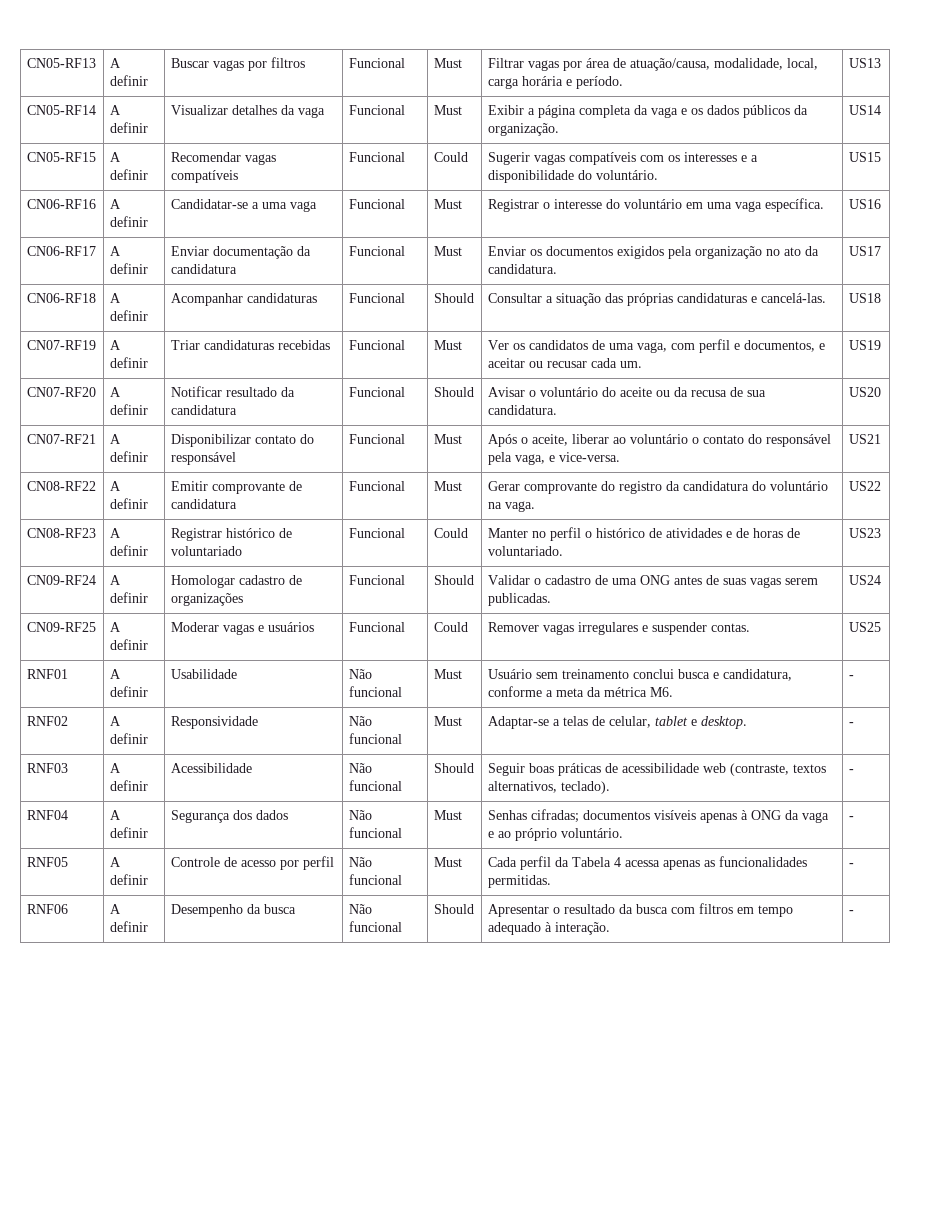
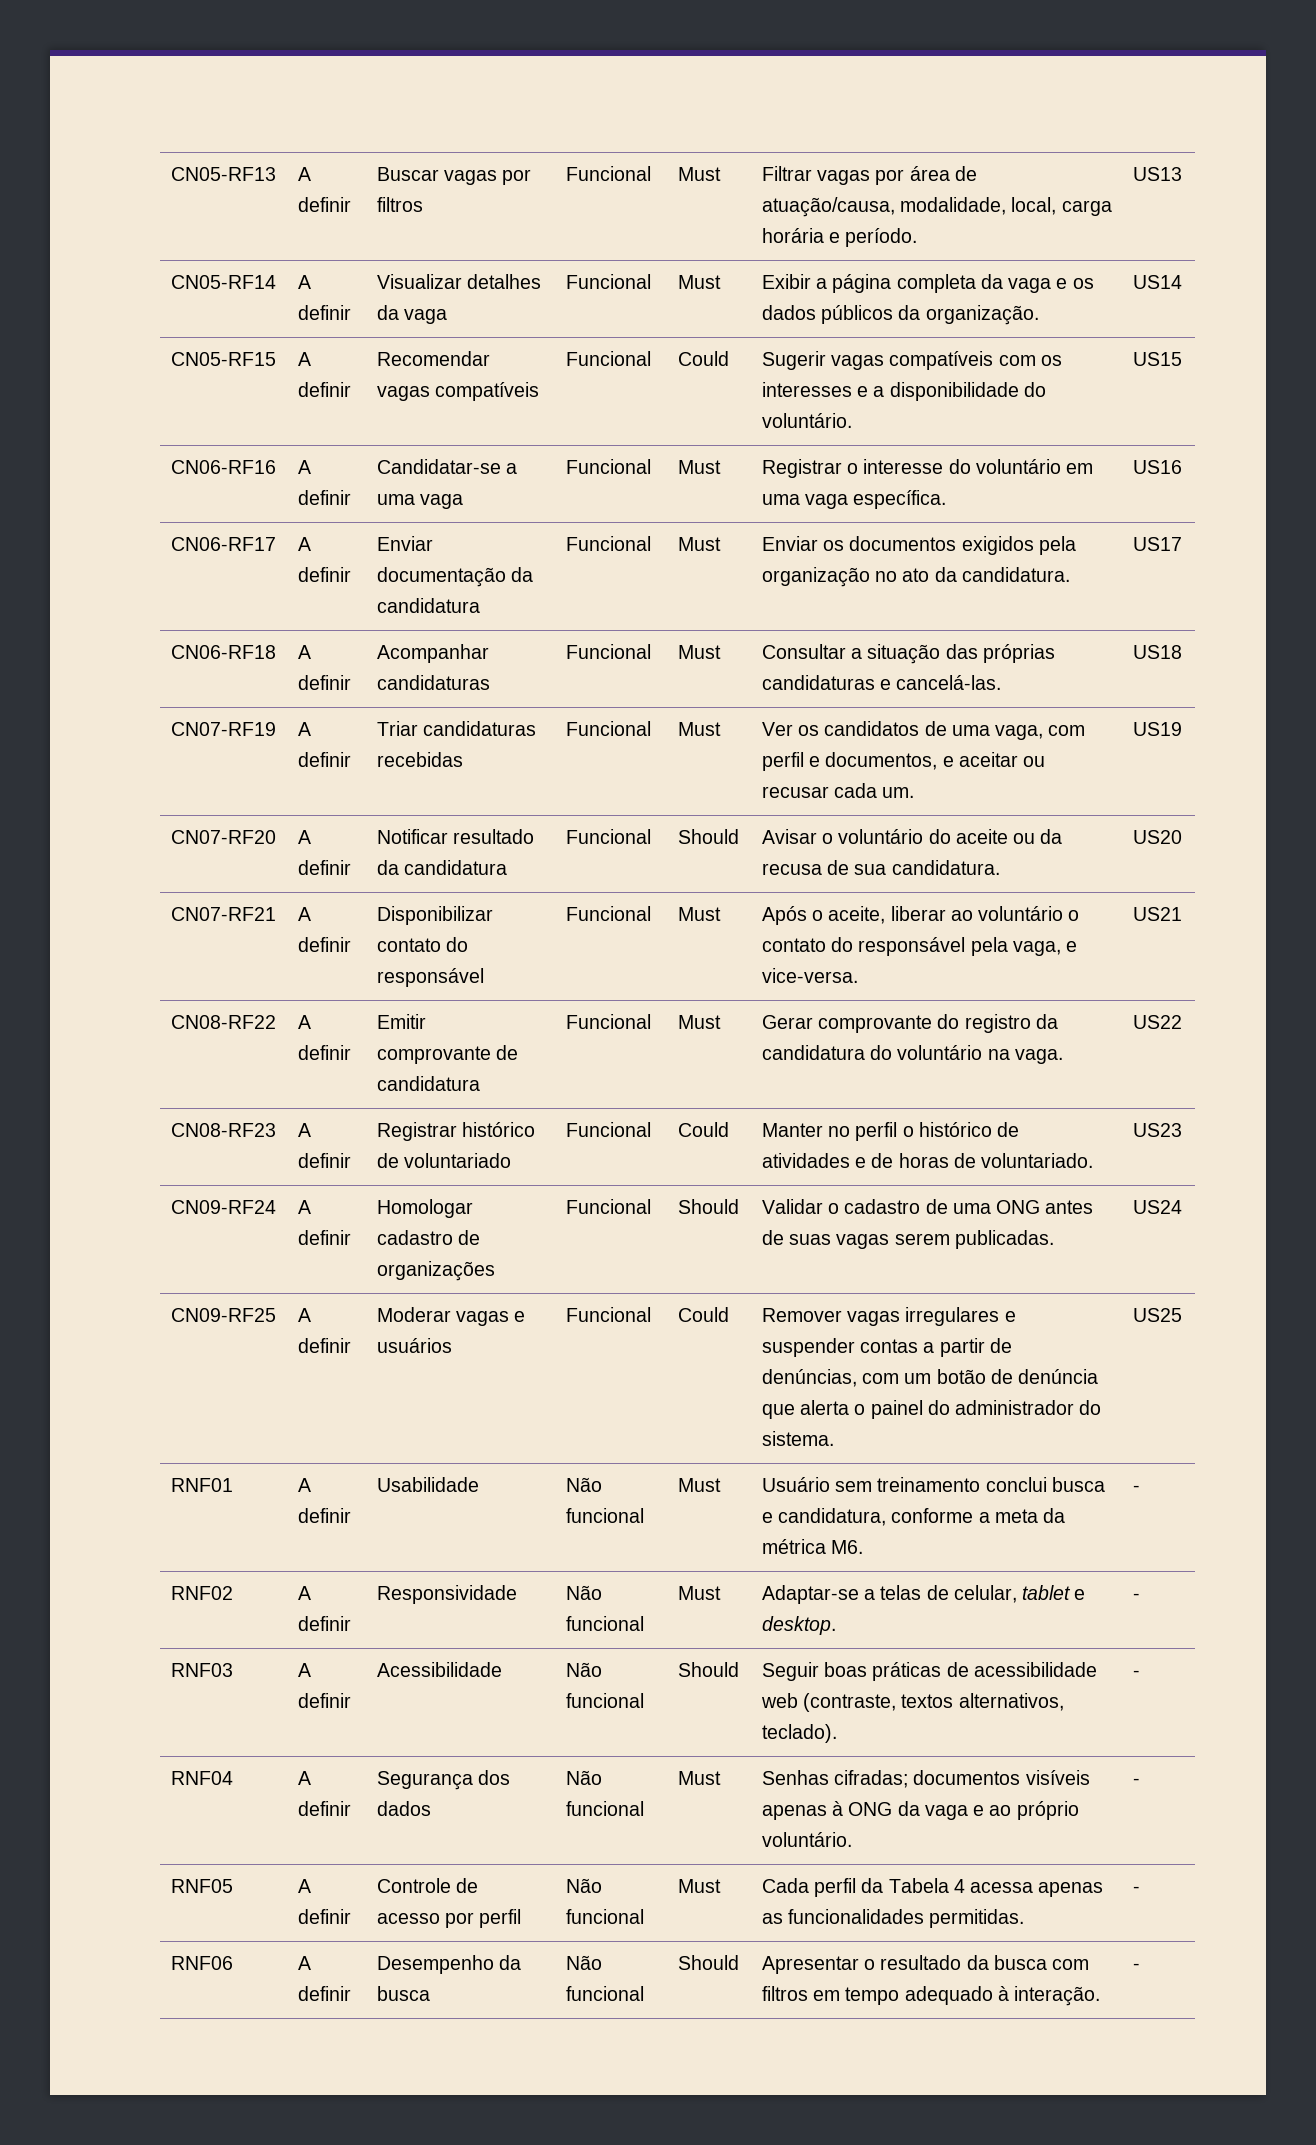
- CN06-RF18 | A definir | Acompanhar candidaturas | Funcional | Should | Consultar a situação das próprias candidaturas e cancelá-las. | US18
+ CN06-RF18 | A definir | Acompanhar candidaturas | Funcional | Must | Consultar a situação das próprias candidaturas e cancelá-las. | US18
- CN09-RF25 | A definir | Moderar vagas e usuários | Funcional | Could | Remover vagas irregulares e suspender contas. | US25
+ CN09-RF25 | A definir | Moderar vagas e usuários | Funcional | Could | Remover vagas irregulares e suspender contas a partir de denúncias, com um botão de denúncia que alerta o painel do administrador do sistema. | US25

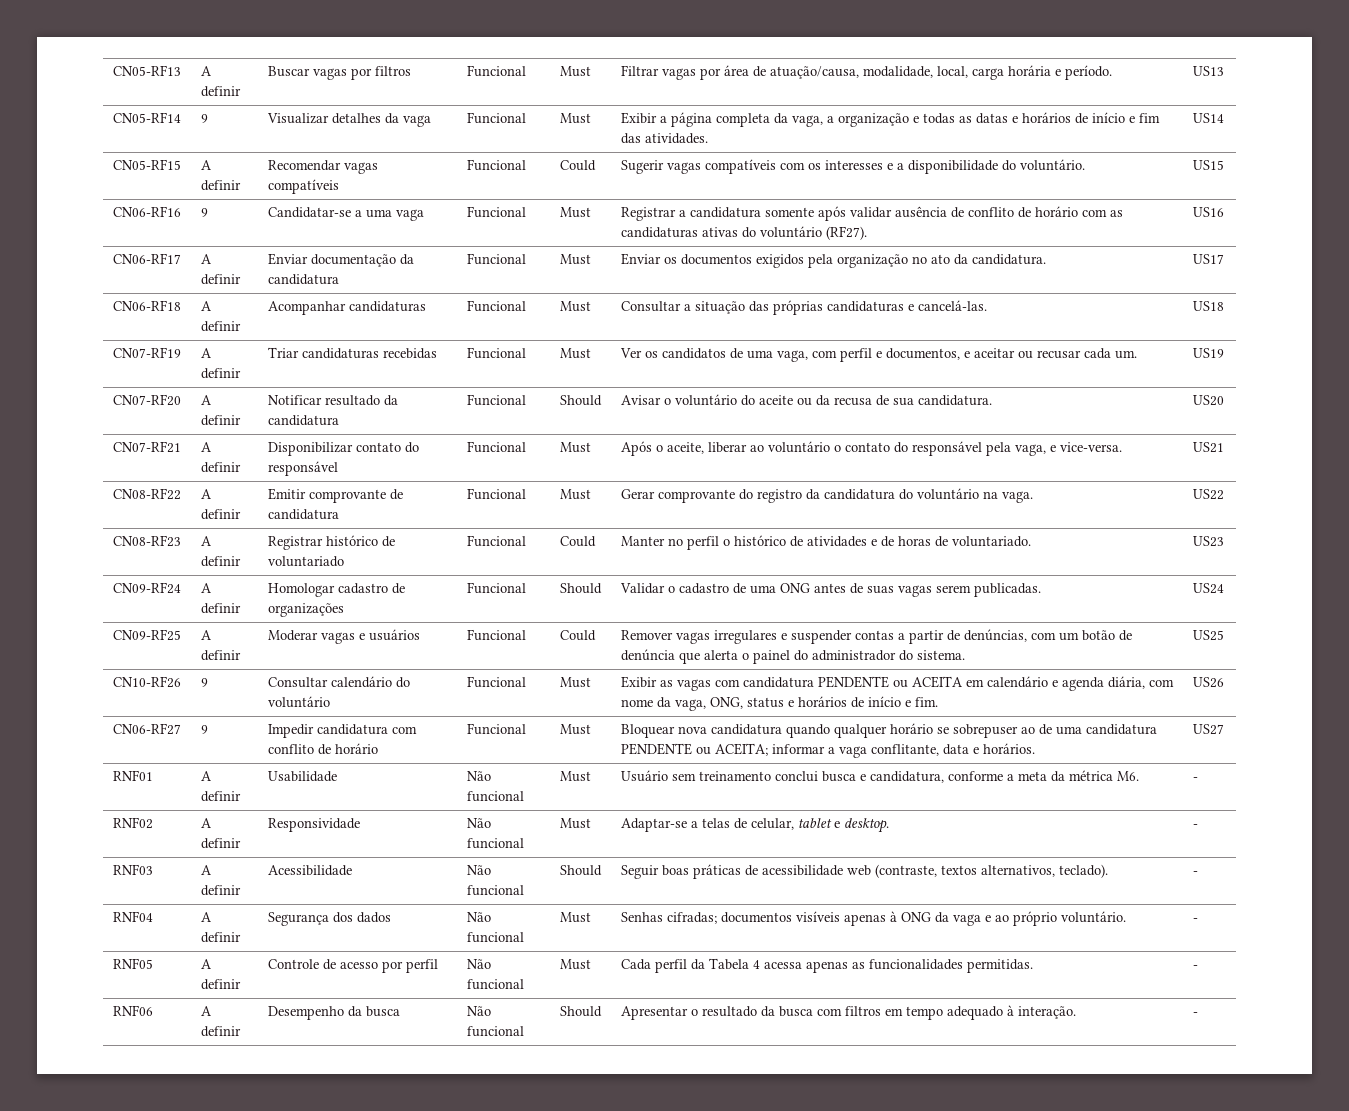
- CN05-RF14 | A definir | Visualizar detalhes da vaga | Funcional | Must | Exibir a página completa da vaga e os dados públicos da organização. | US14
+ CN05-RF14 | 9 | Visualizar detalhes da vaga | Funcional | Must | Exibir a página completa da vaga, a organização e todas as datas e horários de início e fim das atividades. | US14
- CN06-RF16 | A definir | Candidatar-se a uma vaga | Funcional | Must | Registrar o interesse do voluntário em uma vaga específica. | US16
+ CN06-RF16 | 9 | Candidatar-se a uma vaga | Funcional | Must | Registrar a candidatura somente após validar ausência de conflito de horário com as candidaturas ativas do voluntário (RF27). | US16
+ CN10-RF26 | 9 | Consultar calendário do voluntário | Funcional | Must | Exibir as vagas com candidatura PENDENTE ou ACEITA em calendário e agenda diária, com nome da vaga, ONG, status e horários de início e fim. | US26
+ CN06-RF27 | 9 | Impedir candidatura com conflito de horário | Funcional | Must | Bloquear nova candidatura quando qualquer horário se sobrepuser ao de uma candidatura PENDENTE ou ACEITA; informar a vaga conflitante, data e horários. | US27

